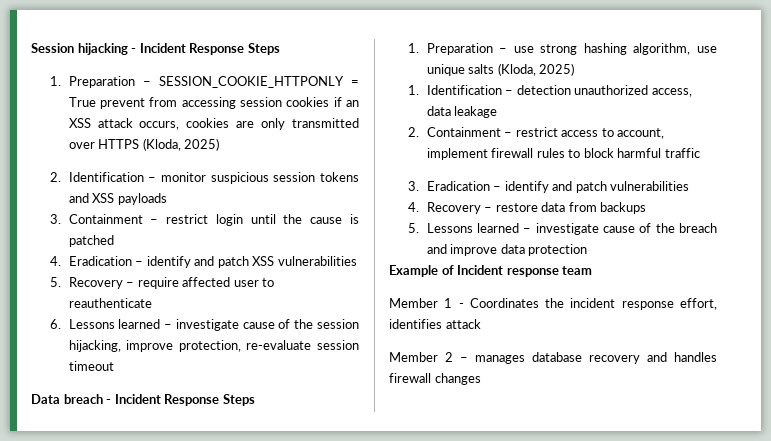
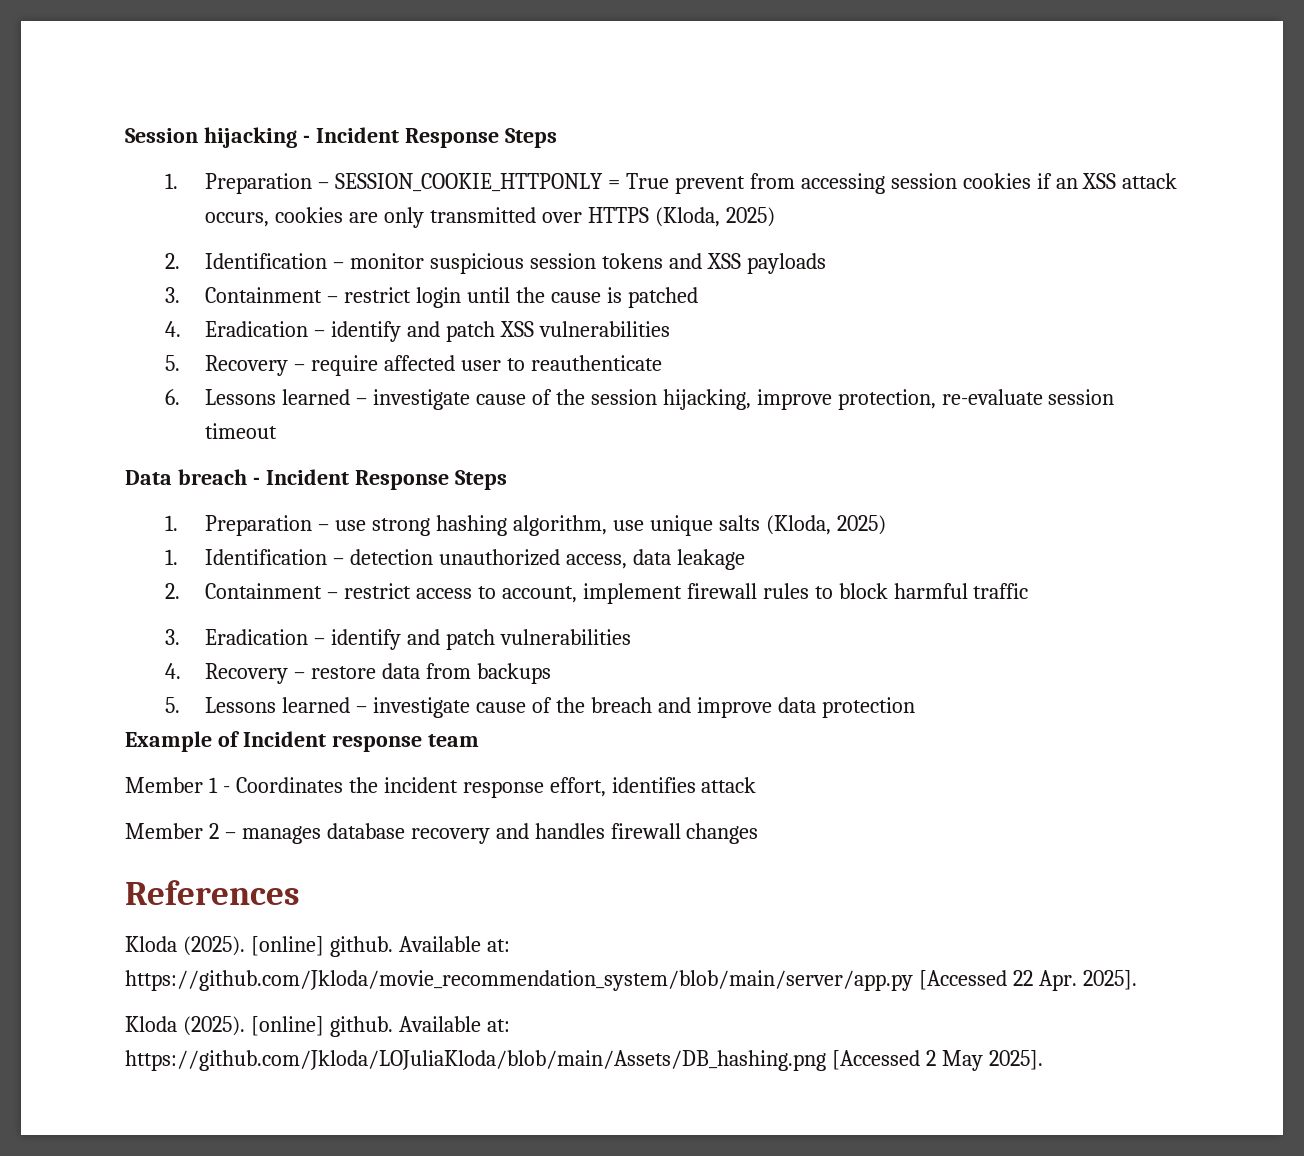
+ References
+ Kloda (2025). [online] github. Available at: https://github.com/Jkloda/movie_recommendation_system/blob/main/server/app.py [Accessed 22 Apr. 2025].
+ Kloda (2025). [online] github. Available at: https://github.com/Jkloda/LOJuliaKloda/blob/main/Assets/DB_hashing.png [Accessed 2 May 2025].

